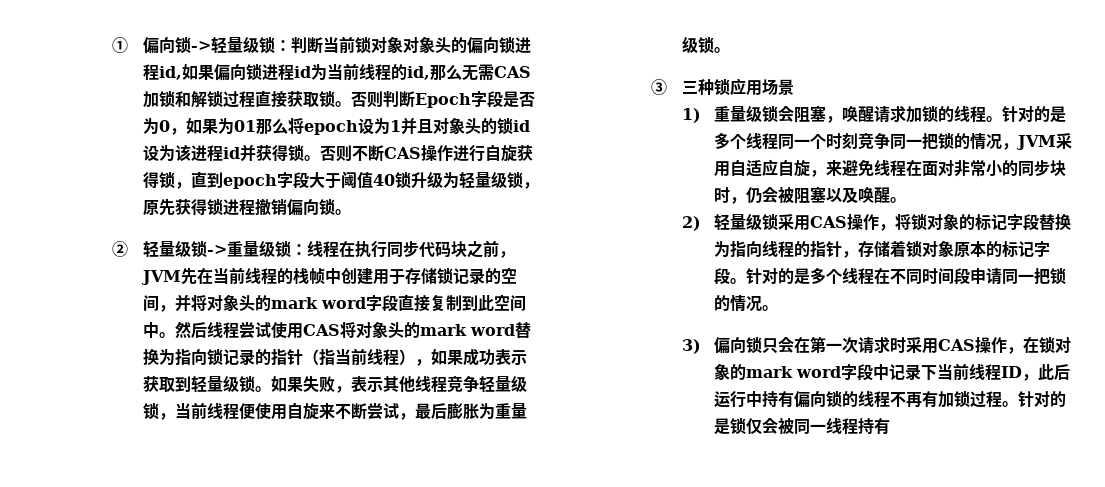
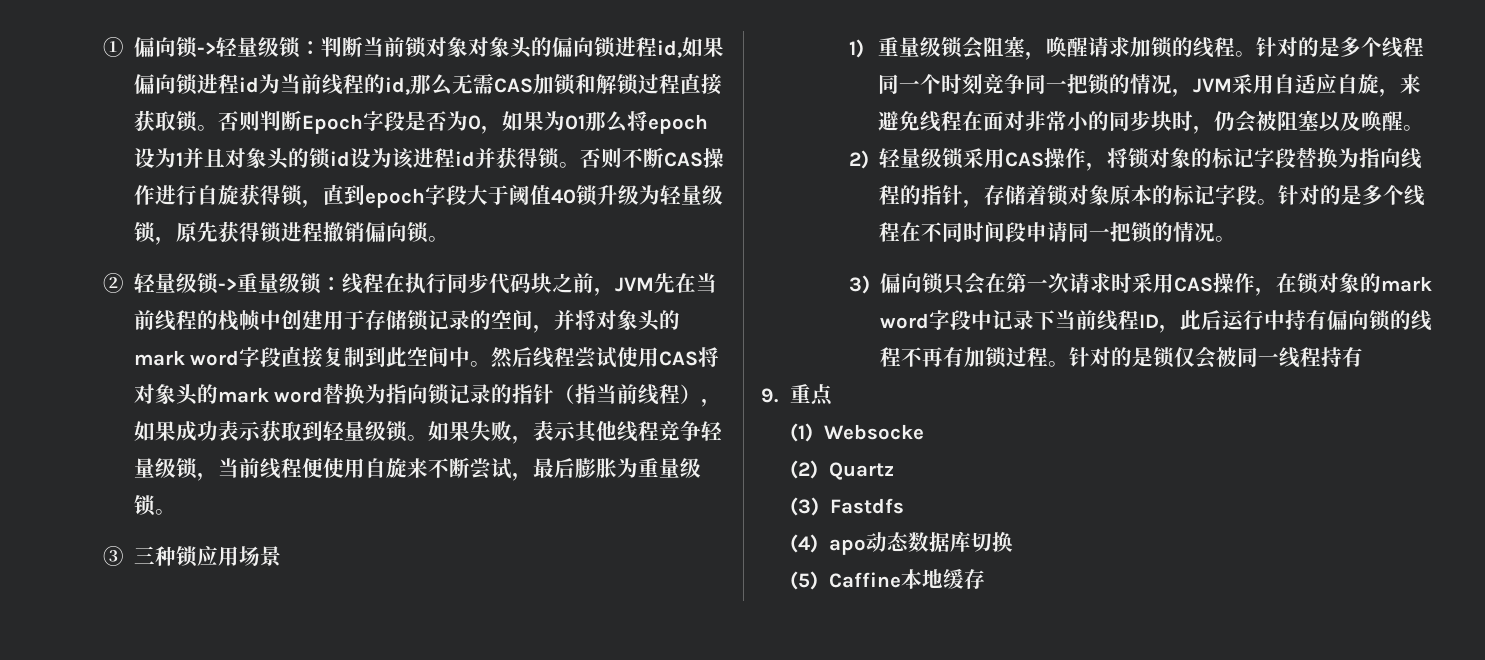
+ 9.重点
+ (1) Websocke
+ (2) Quartz
+ (3) Fastdfs
+ (4) apo动态数据库切换
+ (5) Caffine本地缓存

